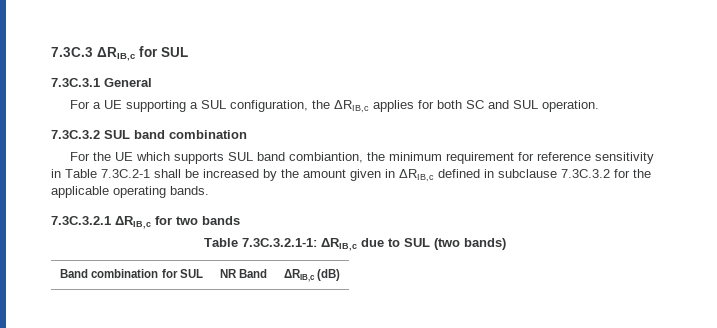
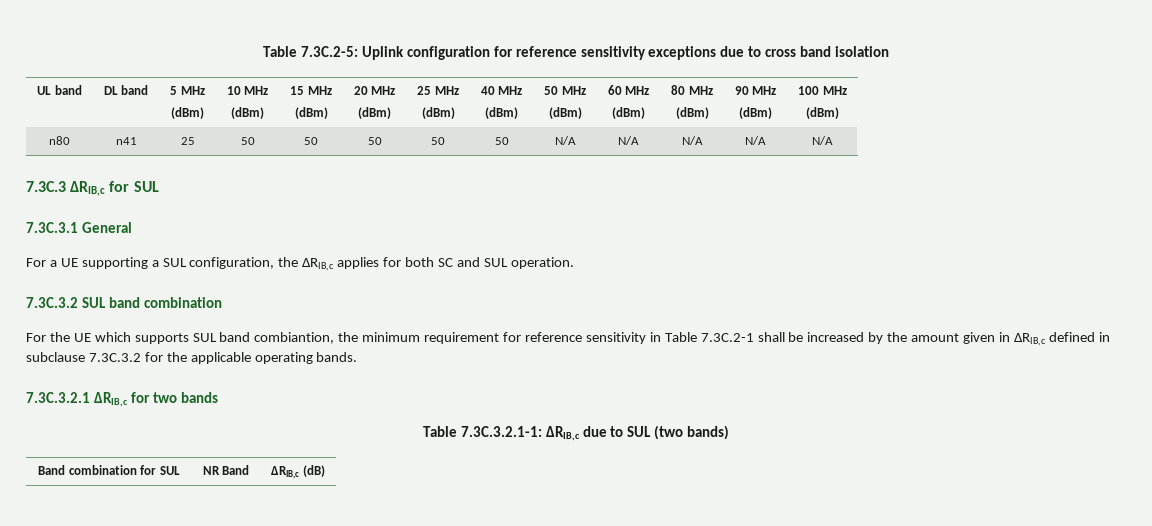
+ Table 7.3C.2-5: Uplink configuration for reference sensitivity exceptions due to cross band isolation
+ UL band | DL band | 5 MHz
+ (dBm) | 10 MHz
+ (dBm) | 15 MHz
+ (dBm) | 20 MHz
+ (dBm) | 25 MHz
+ (dBm) | 40 MHz
+ (dBm) | 50 MHz
+ (dBm) | 60 MHz
+ (dBm) | 80 MHz
+ (dBm) | 90 MHz
+ (dBm) | 100 MHz
+ (dBm)
+ n80 | n41 | 25 | 50 | 50 | 50 | 50 | 50 | N/A | N/A | N/A | N/A | N/A

